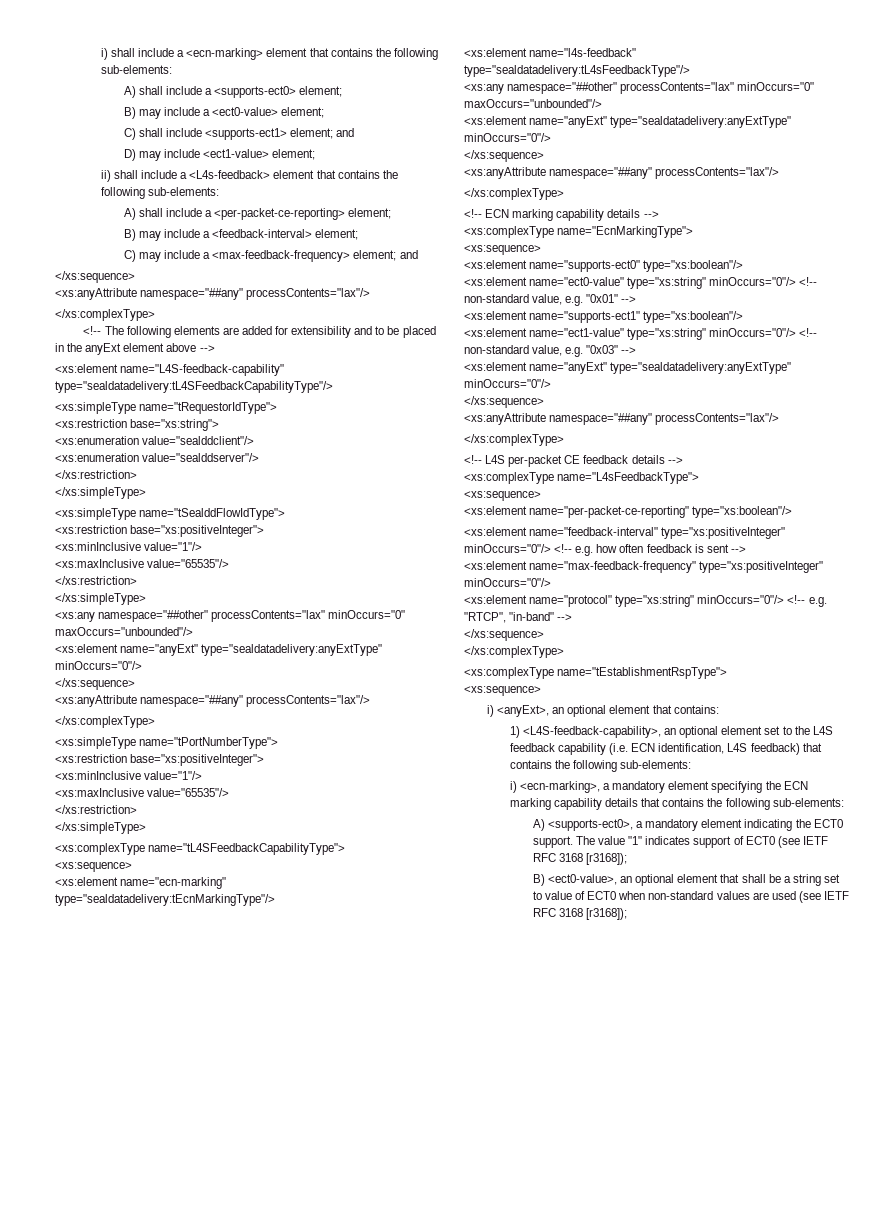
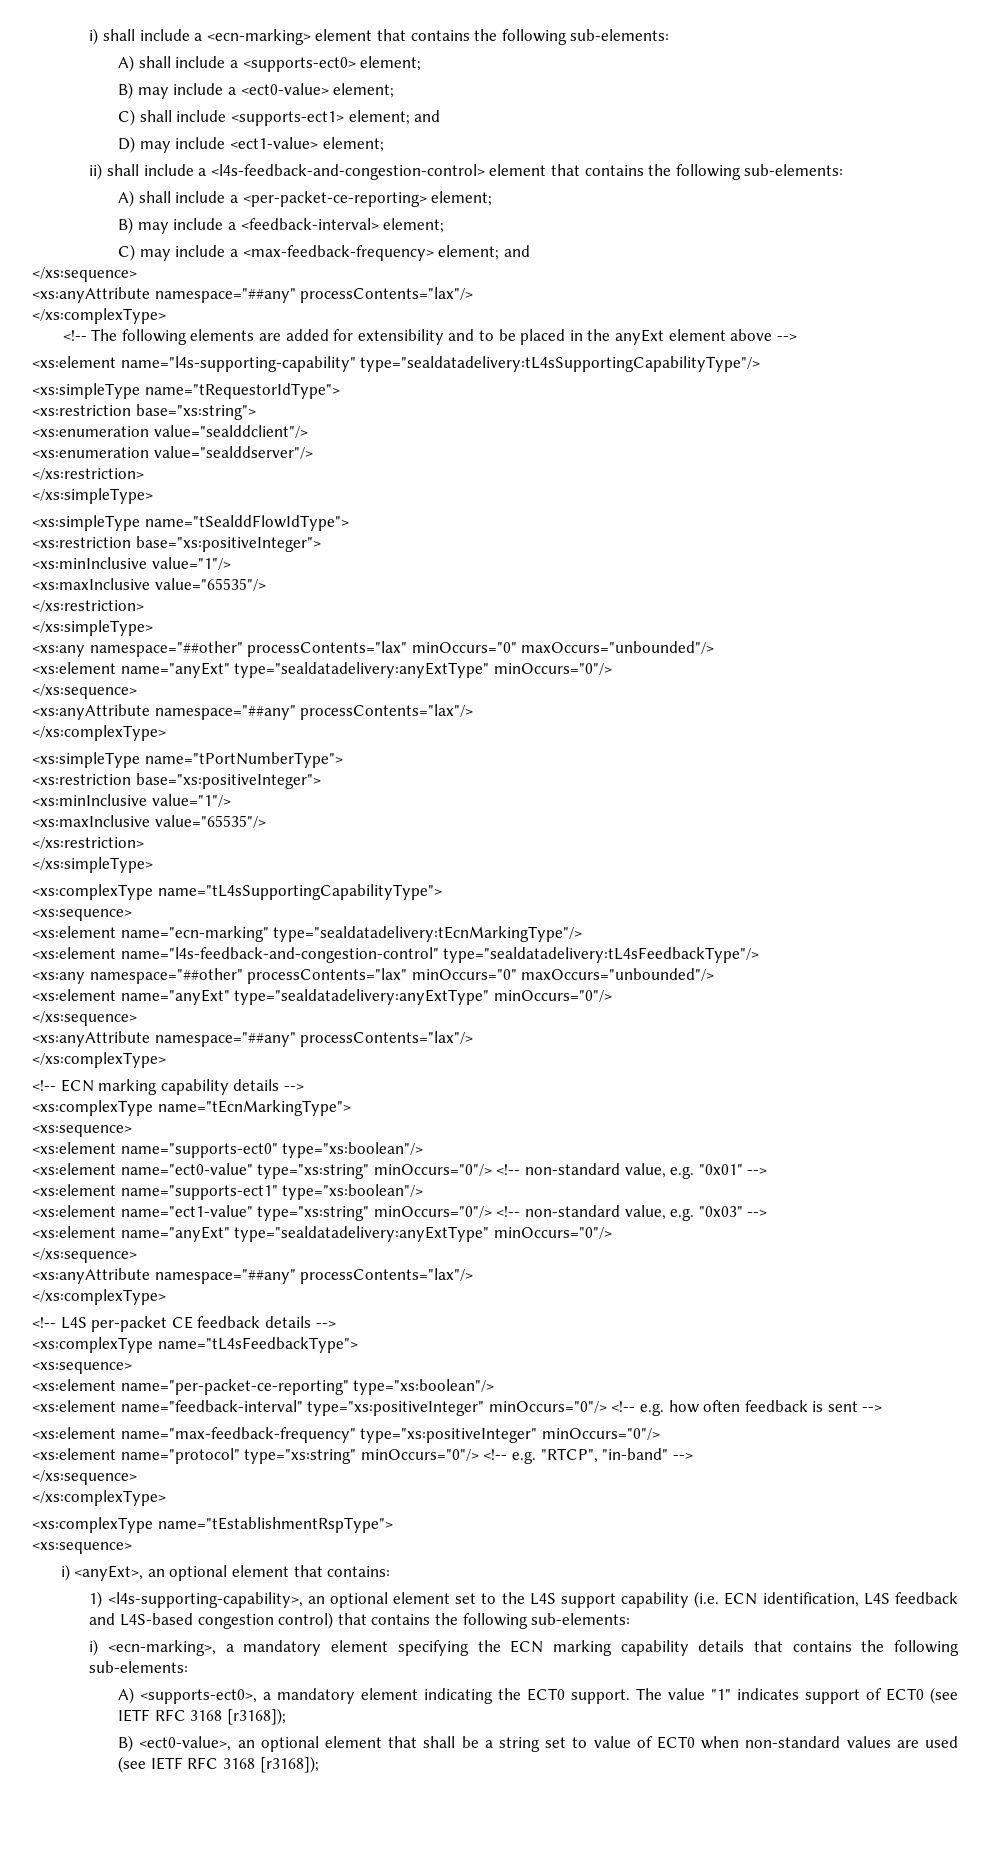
- ii) shall include a <L4s-feedback> element that contains the following sub-elements:
+ ii) shall include a <l4s-feedback-and-congestion-control> element that contains the following sub-elements:
- <xs:element name="L4S-feedback-capability" type="sealdatadelivery:tL4SFeedbackCapabilityType"/>
+ <xs:element name="l4s-supporting-capability" type="sealdatadelivery:tL4sSupportingCapabilityType"/>
- <xs:complexType name="tL4SFeedbackCapabilityType">
+ <xs:complexType name="tL4sSupportingCapabilityType">
- <xs:element name="l4s-feedback" type="sealdatadelivery:tL4sFeedbackType"/>
+ <xs:element name="l4s-feedback-and-congestion-control" type="sealdatadelivery:tL4sFeedbackType"/>
- <xs:complexType name="EcnMarkingType">
+ <xs:complexType name="tEcnMarkingType">
- <xs:complexType name="L4sFeedbackType">
+ <xs:complexType name="tL4sFeedbackType">
- 1) <L4S-feedback-capability>, an optional element set to the L4S feedback capability (i.e. ECN identification, L4S feedback) that contains the following sub-elements:
+ 1) <l4s-supporting-capability>, an optional element set to the L4S support capability (i.e. ECN identification, L4S feedback and L4S-based congestion control) that contains the following sub-elements:

